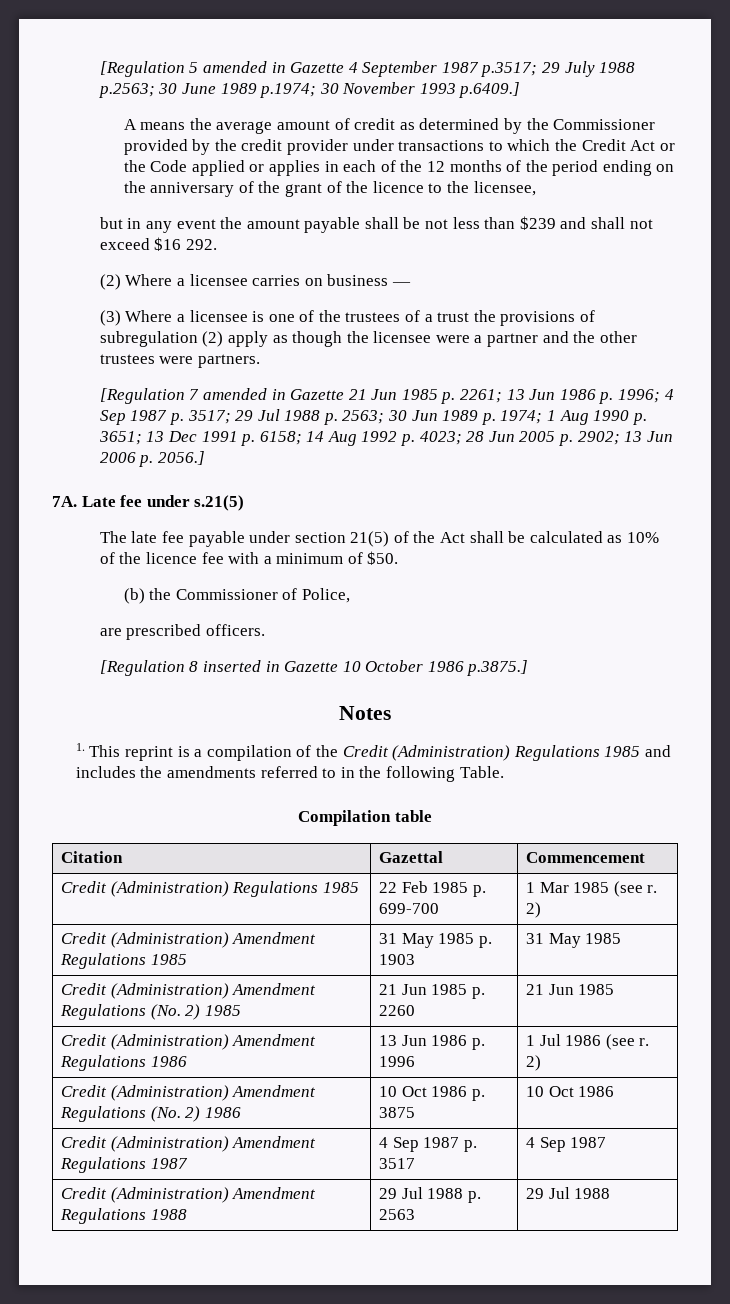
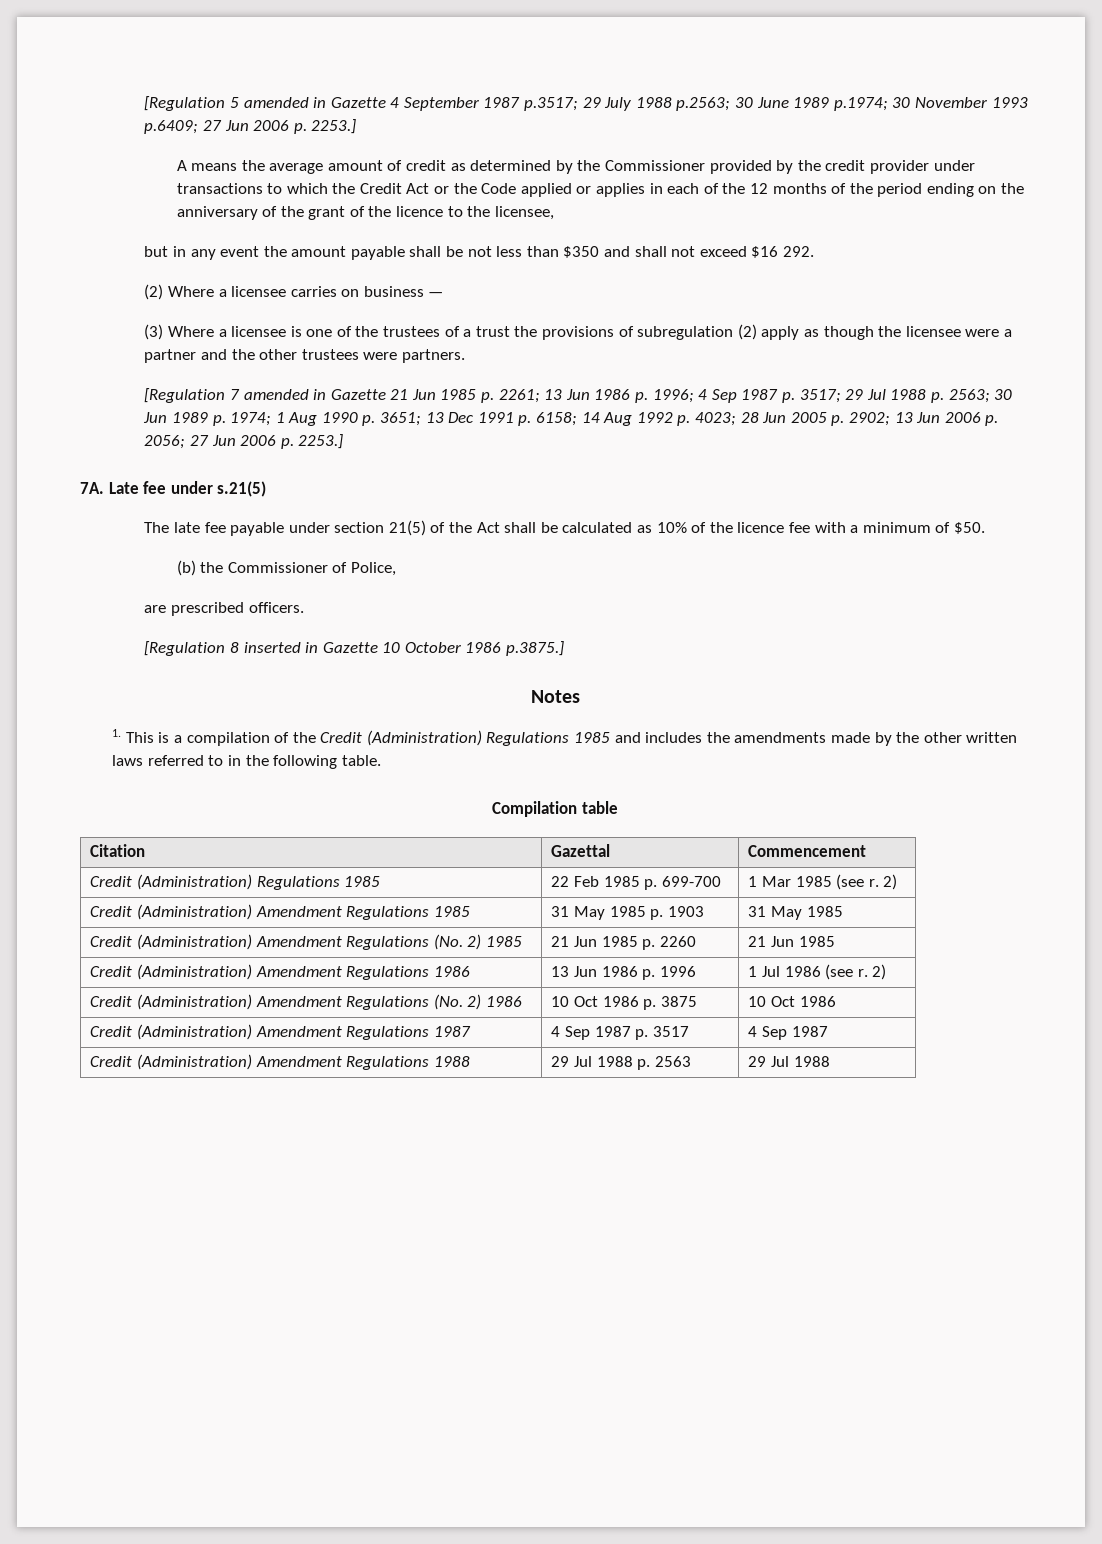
- [Regulation 5 amended in Gazette 4 September 1987 p.3517; 29 July 1988 p.2563; 30 June 1989 p.1974; 30 November 1993 p.6409.]
+ [Regulation 5 amended in Gazette 4 September 1987 p.3517; 29 July 1988 p.2563; 30 June 1989 p.1974; 30 November 1993 p.6409; 27 Jun 2006 p. 2253.]
- but in any event the amount payable shall be not less than $239 and shall not exceed $16 292.
+ but in any event the amount payable shall be not less than $350 and shall not exceed $16 292.
- [Regulation 7 amended in Gazette 21 Jun 1985 p. 2261; 13 Jun 1986 p. 1996; 4 Sep 1987 p. 3517; 29 Jul 1988 p. 2563; 30 Jun 1989 p. 1974; 1 Aug 1990 p. 3651; 13 Dec 1991 p. 6158; 14 Aug 1992 p. 4023; 28 Jun 2005 p. 2902; 13 Jun 2006 p. 2056.]
+ [Regulation 7 amended in Gazette 21 Jun 1985 p. 2261; 13 Jun 1986 p. 1996; 4 Sep 1987 p. 3517; 29 Jul 1988 p. 2563; 30 Jun 1989 p. 1974; 1 Aug 1990 p. 3651; 13 Dec 1991 p. 6158; 14 Aug 1992 p. 4023; 28 Jun 2005 p. 2902; 13 Jun 2006 p. 2056; 27 Jun 2006 p. 2253.]
- 1. This reprint is a compilation of the Credit (Administration) Regulations 1985 and includes the amendments referred to in the following Table.
+ 1. This is a compilation of the Credit (Administration) Regulations 1985 and includes the amendments made by the other written laws referred to in the following table.

